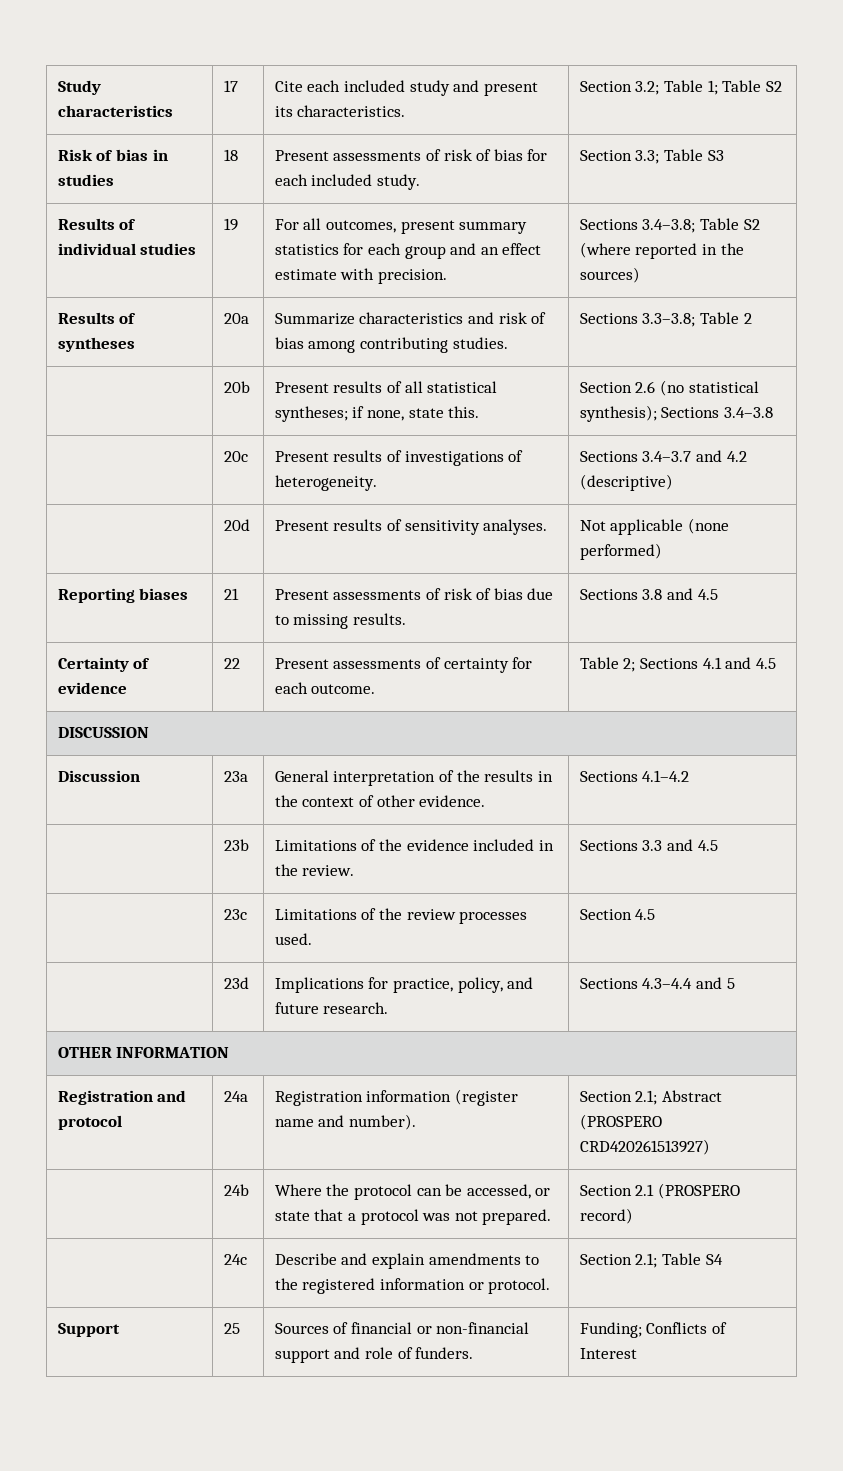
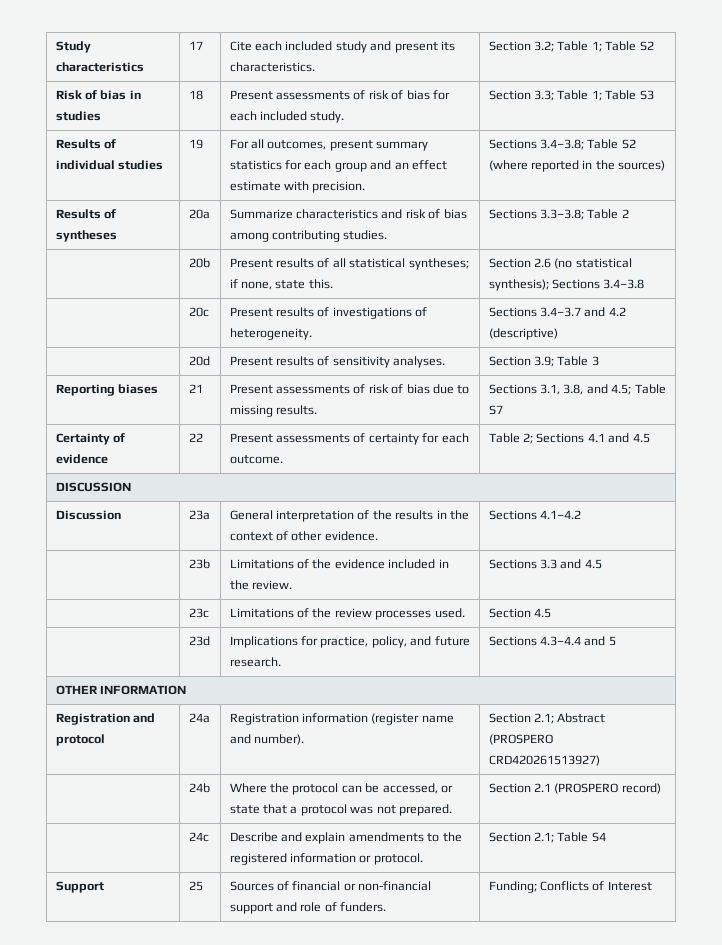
- Risk of bias in studies | 18 | Present assessments of risk of bias for each included study. | Section 3.3; Table S3
+ Risk of bias in studies | 18 | Present assessments of risk of bias for each included study. | Section 3.3; Table 1; Table S3
- | 20d | Present results of sensitivity analyses. | Not applicable (none performed)
+ | 20d | Present results of sensitivity analyses. | Section 3.9; Table 3
- Reporting biases | 21 | Present assessments of risk of bias due to missing results. | Sections 3.8 and 4.5
+ Reporting biases | 21 | Present assessments of risk of bias due to missing results. | Sections 3.1, 3.8, and 4.5; Table S7

